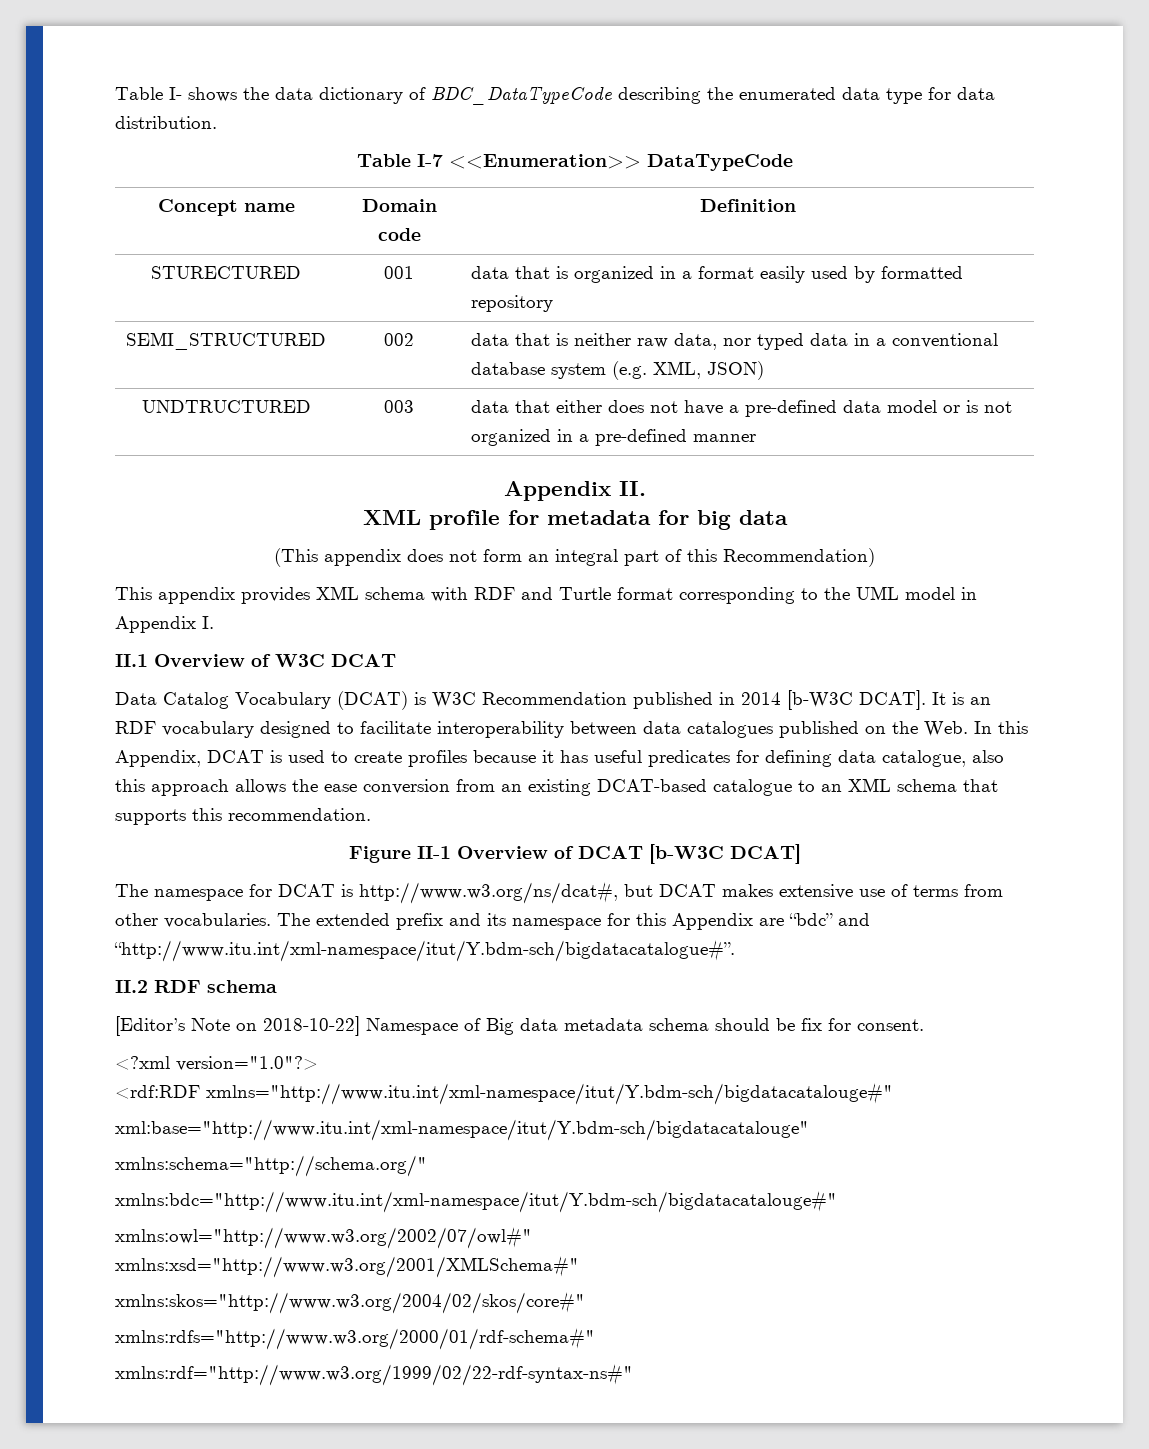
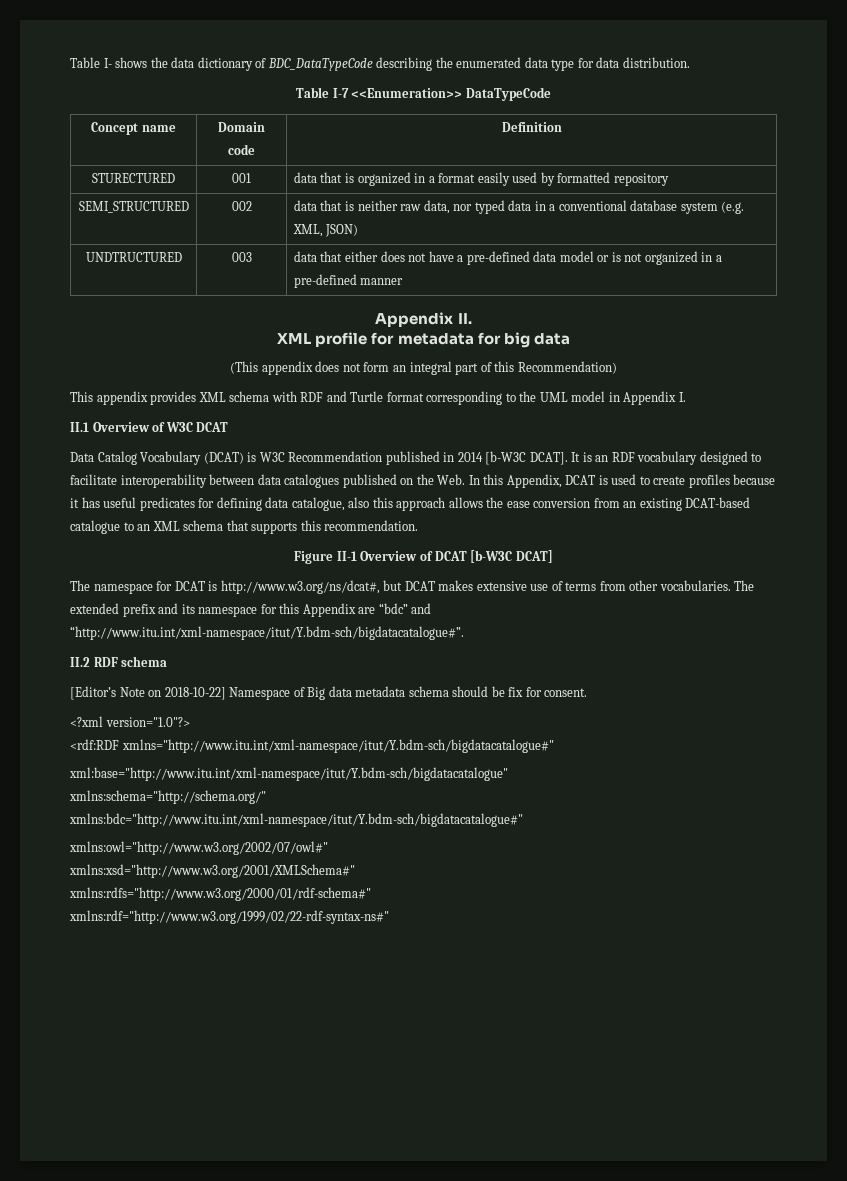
- <rdf:RDF xmlns="http://www.itu.int/xml-namespace/itut/Y.bdm-sch/bigdatacatalouge#"
- xml:base="http://www.itu.int/xml-namespace/itut/Y.bdm-sch/bigdatacatalouge"
+ <rdf:RDF xmlns="http://www.itu.int/xml-namespace/itut/Y.bdm-sch/bigdatacatalogue#"
+ xml:base="http://www.itu.int/xml-namespace/itut/Y.bdm-sch/bigdatacatalogue"
- xmlns:bdc="http://www.itu.int/xml-namespace/itut/Y.bdm-sch/bigdatacatalouge#"
+ xmlns:bdc="http://www.itu.int/xml-namespace/itut/Y.bdm-sch/bigdatacatalogue#"
- xmlns:skos="http://www.w3.org/2004/02/skos/core#"

